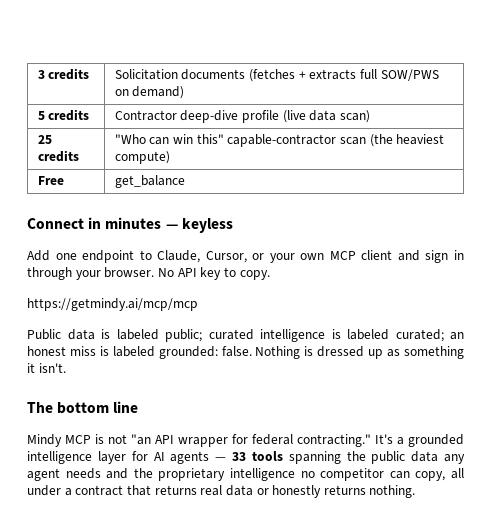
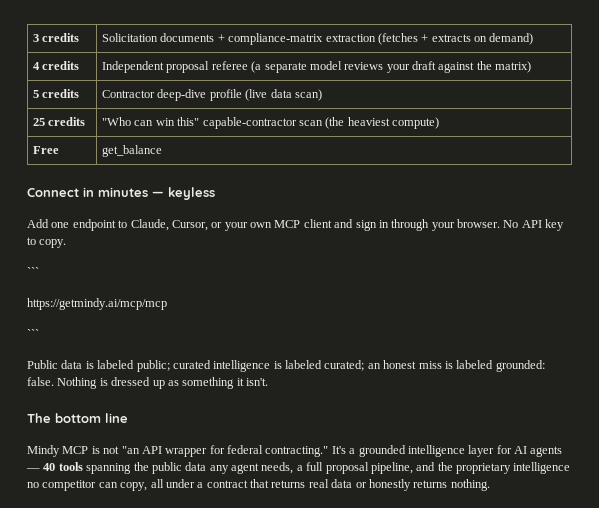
- 3 credits | Solicitation documents (fetches + extracts full SOW/PWS on demand)
+ 3 credits | Solicitation documents + compliance-matrix extraction (fetches + extracts on demand)
+ 4 credits | Independent proposal referee (a separate model reviews your draft against the matrix)
  No API key to copy.
+ ```
  https://getmindy.ai/mcp/mcp
+ ```
- It's a grounded intelligence layer for AI agents — 33 tools spanning the public data any agent needs and the proprietary intelligence no competitor can copy, all under a contract that returns real data or honestly returns nothing.
+ It's a grounded intelligence layer for AI agents — 40 tools spanning the public data any agent needs, a full proposal pipeline, and the proprietary intelligence no competitor can copy, all under a contract that returns real data or honestly returns nothing.

